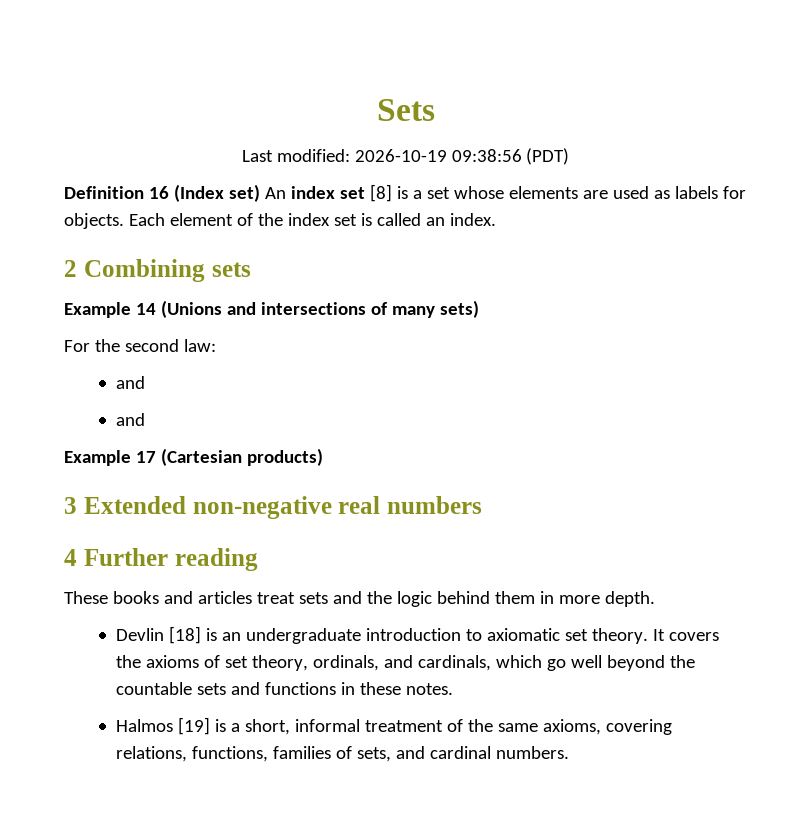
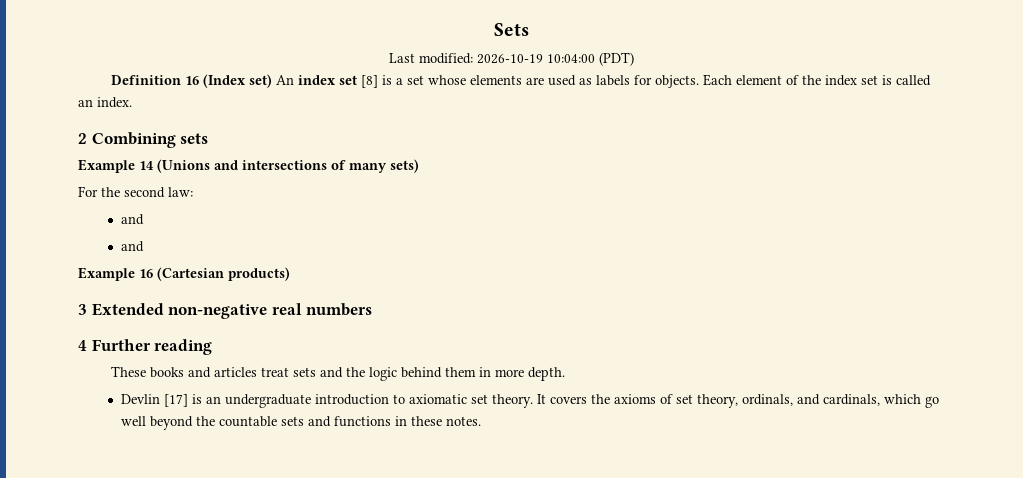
- Last modified: 2026-10-19 09:38:56 (PDT)
+ Last modified: 2026-10-19 10:04:00 (PDT)
- Example 17 (Cartesian products)
+ Example 16 (Cartesian products)
- Devlin [18] is an undergraduate introduction to axiomatic set theory.
+ Devlin [17] is an undergraduate introduction to axiomatic set theory.
- Halmos [19] is a short, informal treatment of the same axioms, covering relations, functions, families of sets, and cardinal numbers.

